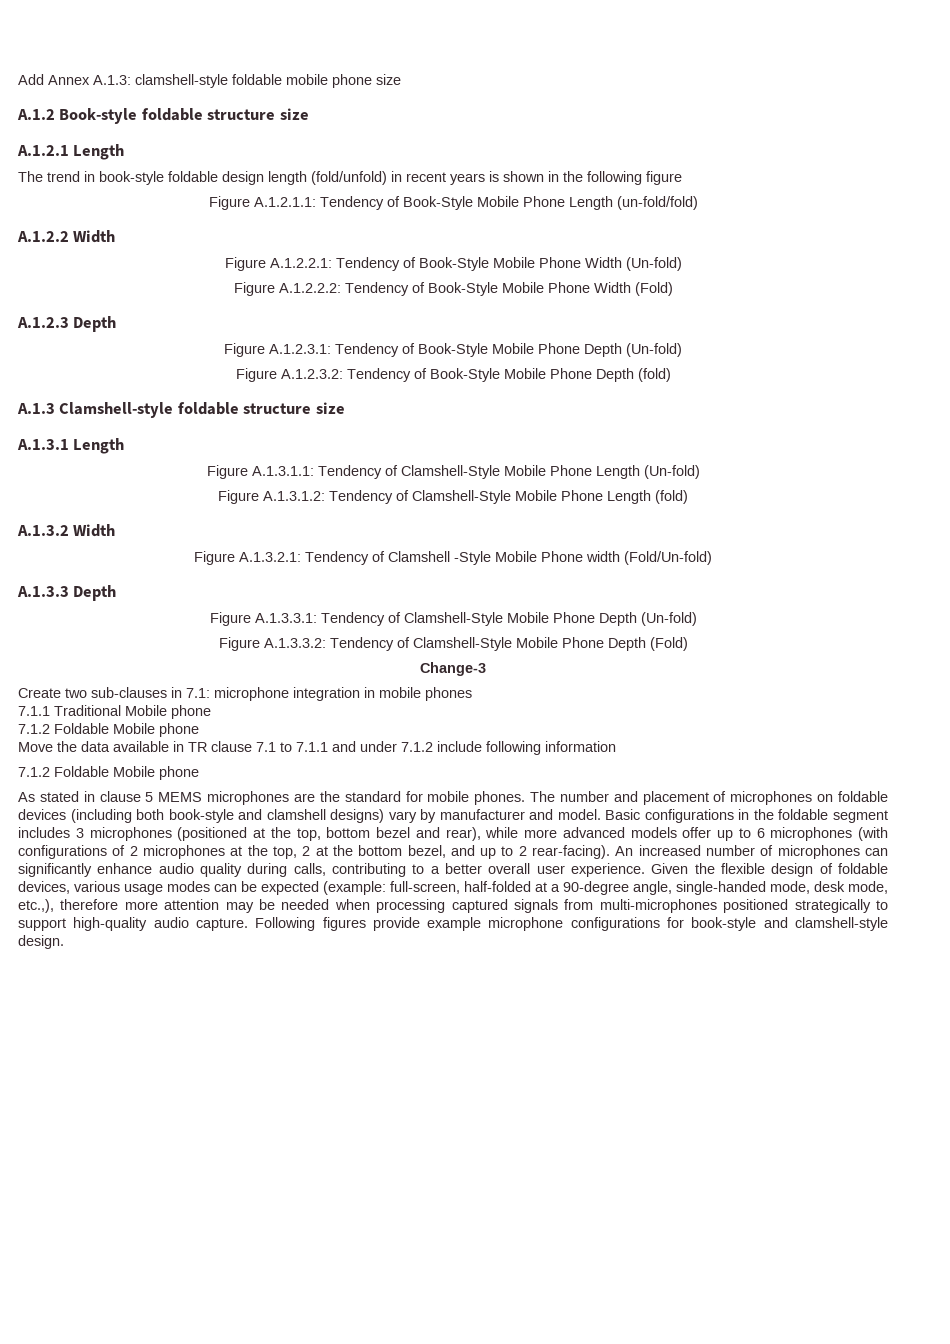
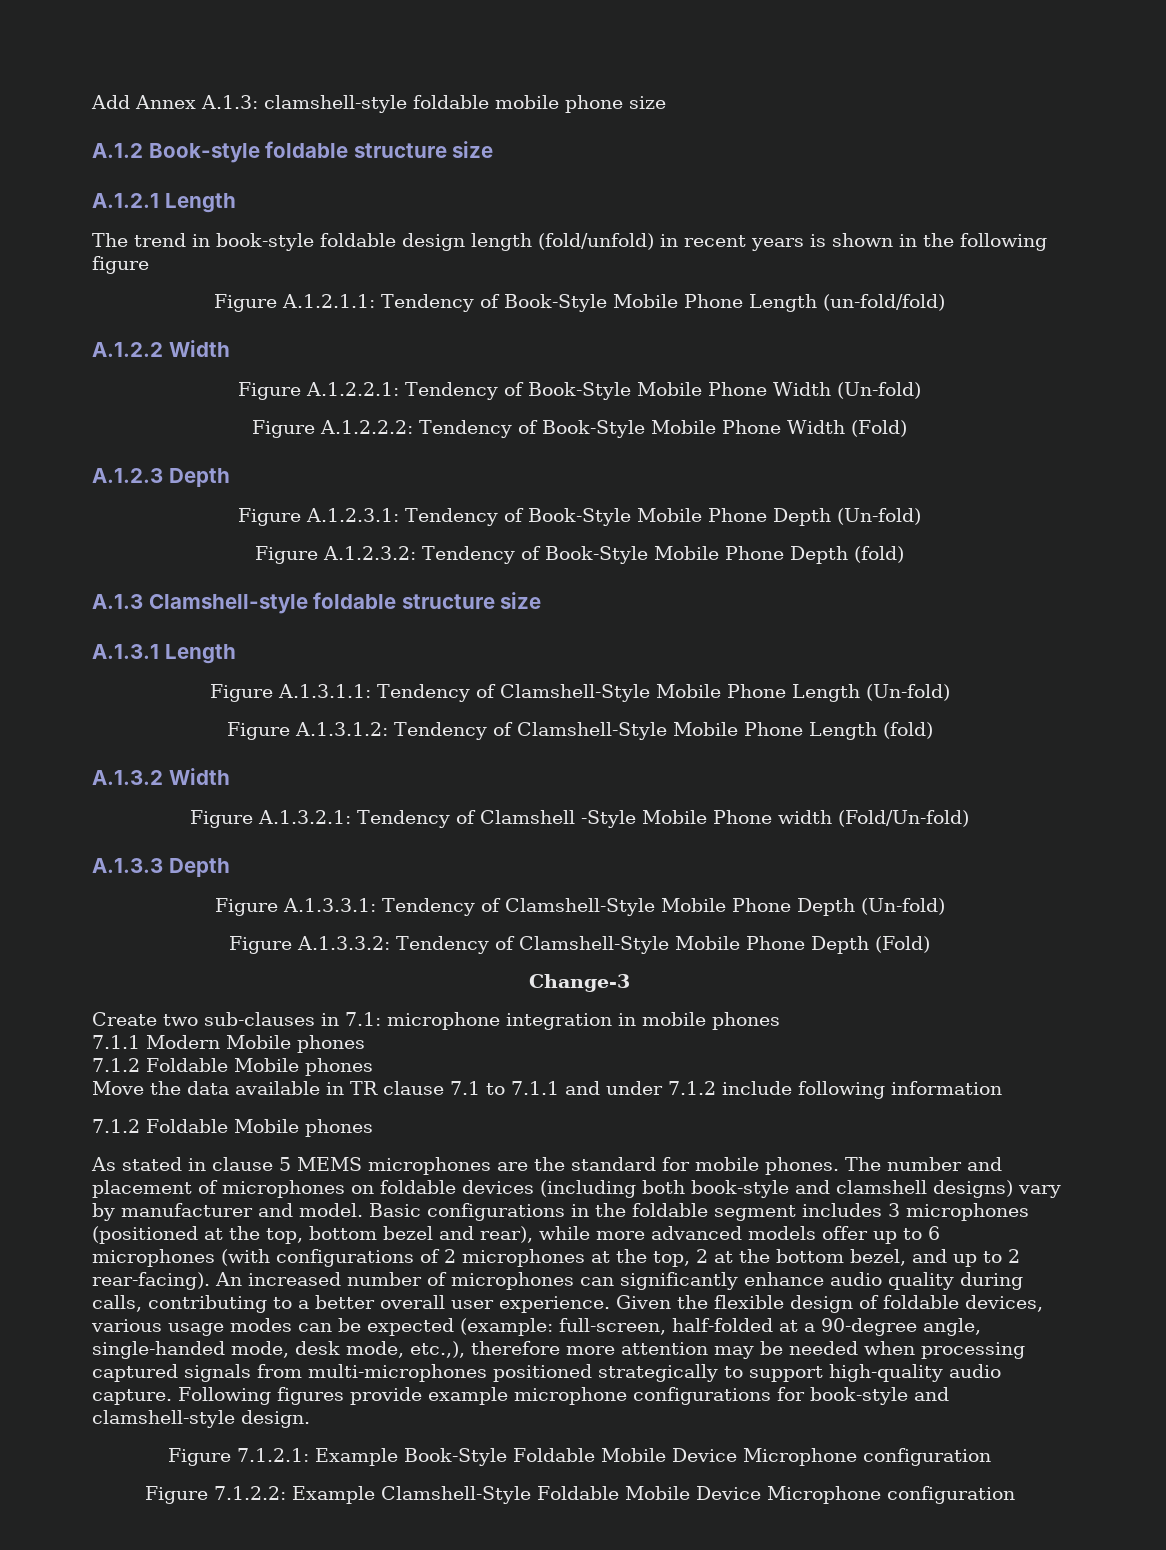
- 7.1.1 Traditional Mobile phone
- 7.1.2 Foldable Mobile phone
+ 7.1.1 Modern Mobile phones
+ 7.1.2 Foldable Mobile phones
  Move the data available in TR clause 7.1 to 7.1.1 and under 7.1.2 include following information
- 7.1.2 Foldable Mobile phone
+ 7.1.2 Foldable Mobile phones
+ Figure 7.1.2.1: Example Book-Style Foldable Mobile Device Microphone configuration
+ Figure 7.1.2.2: Example Clamshell-Style Foldable Mobile Device Microphone configuration

